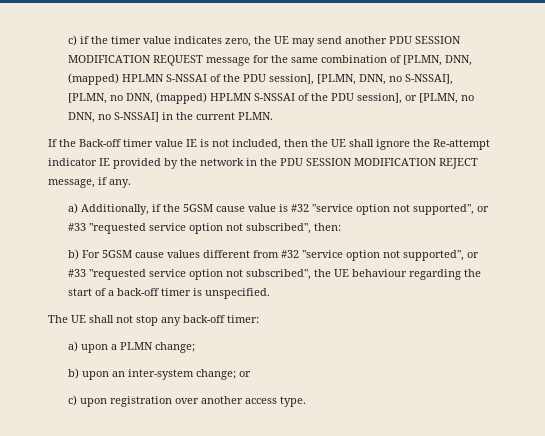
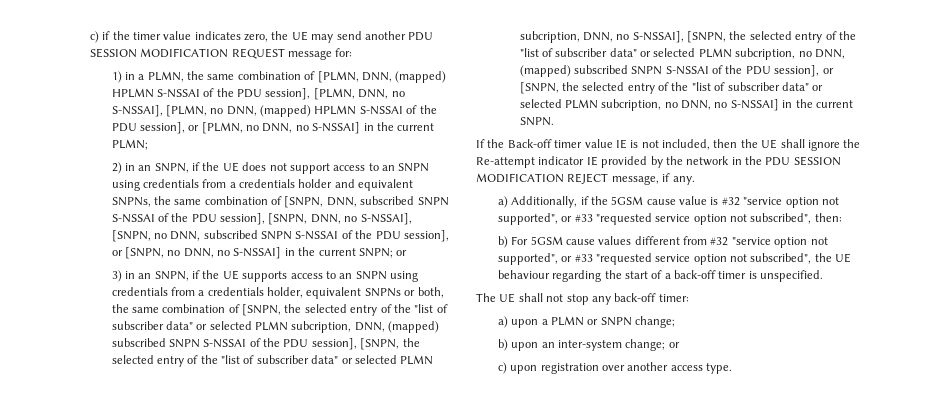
- c) if the timer value indicates zero, the UE may send another PDU SESSION MODIFICATION REQUEST message for the same combination of [PLMN, DNN, (mapped) HPLMN S-NSSAI of the PDU session], [PLMN, DNN, no S-NSSAI], [PLMN, no DNN, (mapped) HPLMN S-NSSAI of the PDU session], or [PLMN, no DNN, no S-NSSAI] in the current PLMN.
+ c) if the timer value indicates zero, the UE may send another PDU SESSION MODIFICATION REQUEST message for:
+ 1) in a PLMN, the same combination of [PLMN, DNN, (mapped) HPLMN S-NSSAI of the PDU session], [PLMN, DNN, no S-NSSAI], [PLMN, no DNN, (mapped) HPLMN S-NSSAI of the PDU session], or [PLMN, no DNN, no S-NSSAI] in the current PLMN;
+ 2) in an SNPN, if the UE does not support access to an SNPN using credentials from a credentials holder and equivalent SNPNs, the same combination of [SNPN, DNN, subscribed SNPN S-NSSAI of the PDU session], [SNPN, DNN, no S-NSSAI], [SNPN, no DNN, subscribed SNPN S-NSSAI of the PDU session], or [SNPN, no DNN, no S-NSSAI] in the current SNPN; or
+ 3) in an SNPN, if the UE supports access to an SNPN using credentials from a credentials holder, equivalent SNPNs or both, the same combination of [SNPN, the selected entry of the "list of subscriber data" or selected PLMN subcription, DNN, (mapped) subscribed SNPN S-NSSAI of the PDU session], [SNPN, the selected entry of the "list of subscriber data" or selected PLMN subcription, DNN, no S-NSSAI], [SNPN, the selected entry of the "list of subscriber data" or selected PLMN subcription, no DNN, (mapped) subscribed SNPN S-NSSAI of the PDU session], or [SNPN, the selected entry of the "list of subscriber data" or selected PLMN subcription, no DNN, no S-NSSAI] in the current SNPN.
- a) upon a PLMN change;
+ a) upon a PLMN or SNPN change;

